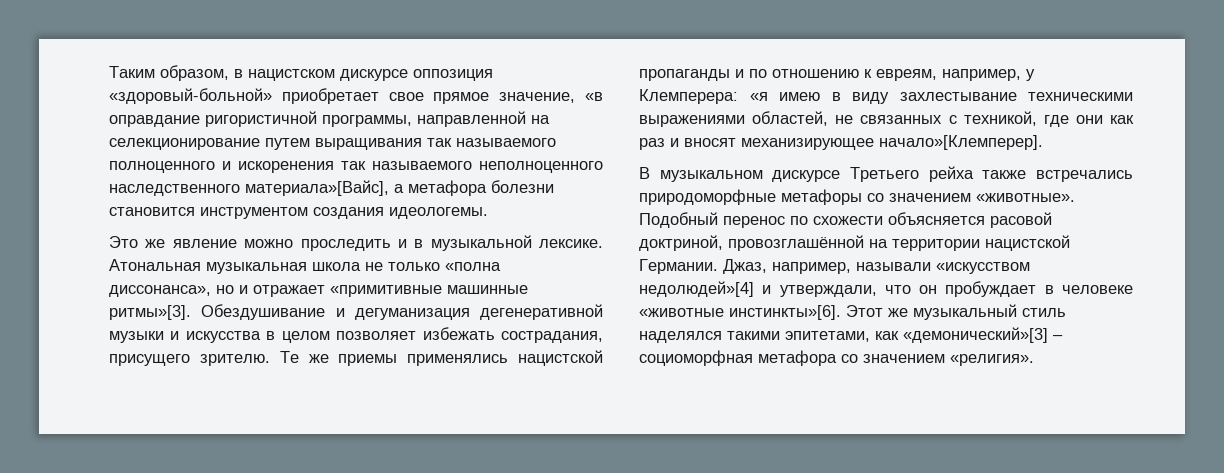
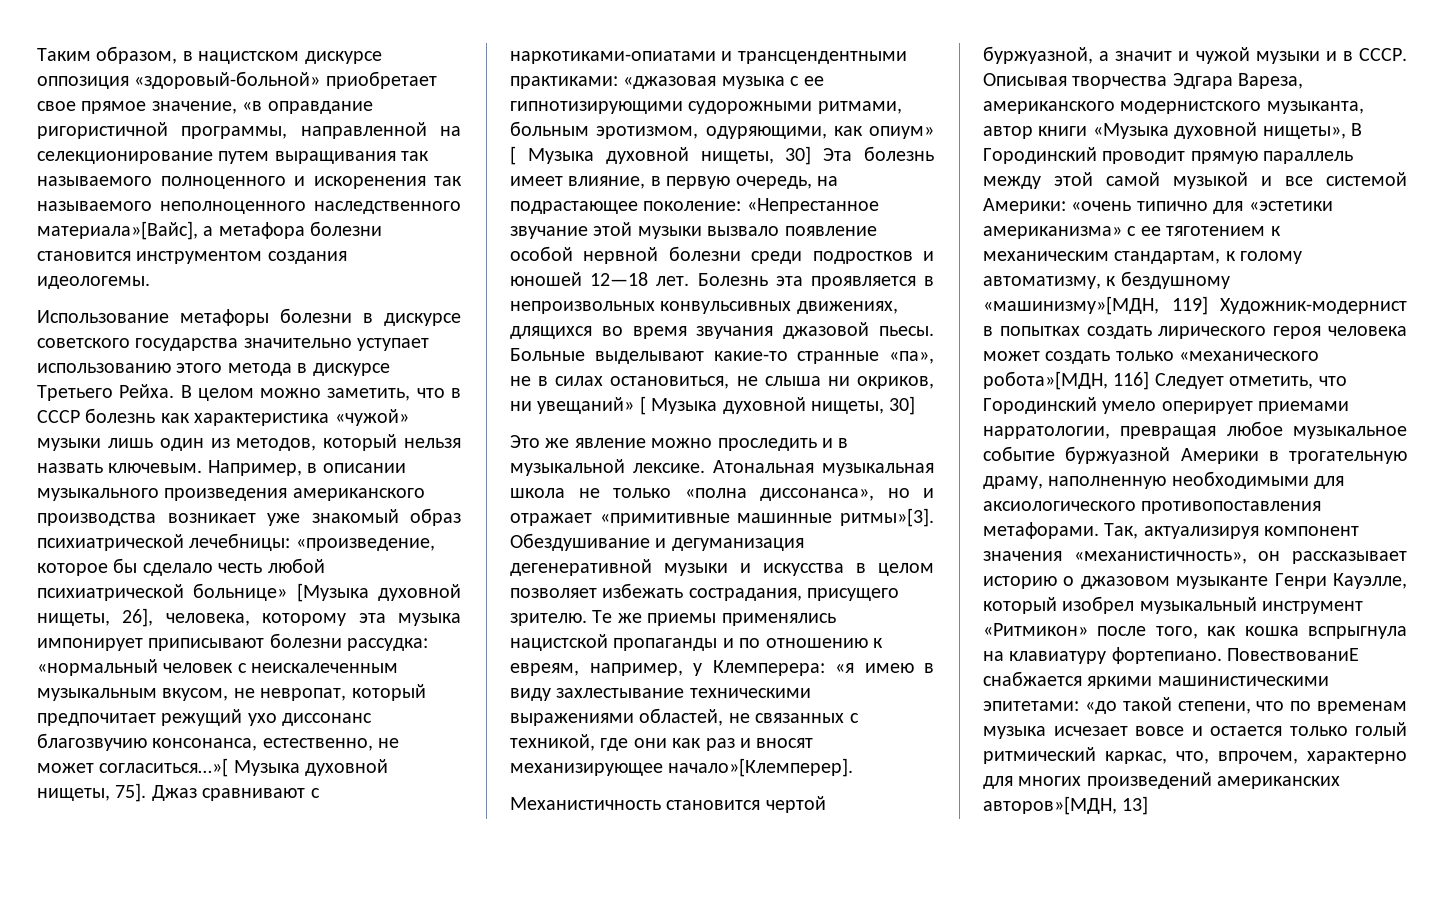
+ Использование метафоры болезни в дискурсе советского государства значительно уступает использованию этого метода в дискурсе Третьего Рейха. В целом можно заметить, что в СССР болезнь как характеристика «чужой» музыки лишь один из методов, который нельзя назвать ключевым. Например, в описании музыкального произведения американского производства возникает уже знакомый образ психиатрической лечебницы: «произведение, которое бы сделало честь любой психиатрической больнице» [Музыка духовной нищеты, 26], человека, которому эта музыка импонирует приписывают болезни рассудка: «нормальный человек с неискалеченным музыкальным вкусом, не невропат, который предпочитает режущий ухо диссонанс благозвучию консонанса, естественно, не может согласиться…»[ Музыка духовной нищеты, 75]. Джаз сравнивают с наркотиками-опиатами и трансцендентными практиками: «джазовая музыка с ее гипнотизирующими судорожными ритмами, больным эротизмом, одуряющими, как опиум» [ Музыка духовной нищеты, 30] Эта болезнь имеет влияние, в первую очередь, на подрастающее поколение: «Непрестанное звучание этой музыки вызвало появление особой нервной болезни среди подростков и юношей 12—18 лет. Болезнь эта проявляется в непроизвольных конвульсивных движениях, длящихся во время звучания джазовой пьесы. Больные выделывают какие-то странные «па», не в силах остановиться, не слыша ни окриков, ни увещаний» [ Музыка духовной нищеты, 30]
- В музыкальном дискурсе Третьего рейха также встречались природоморфные метафоры со значением «животные». Подобный перенос по схожести объясняется расовой доктриной, провозглашённой на территории нацистской Германии. Джаз, например, называли «искусством недолюдей»[4] и утверждали, что он пробуждает в человеке «животные инстинкты»[6]. Этот же музыкальный стиль наделялся такими эпитетами, как «демонический»[3] – социоморфная метафора со значением «религия».
+ Механистичность становится чертой буржуазной, а значит и чужой музыки и в СССР. Описывая творчества Эдгара Вареза, американского модернистского музыканта, автор книги «Музыка духовной нищеты», В Городинский проводит прямую параллель между этой самой музыкой и все системой Америки: «очень типично для «эстетики американизма» с ее тяготением к механическим стандартам, к голому автоматизму, к бездушному «машинизму»[МДН, 119] Художник-модернист в попытках создать лирического героя человека может создать только «механического робота»[МДН, 116] Следует отметить, что Городинский умело оперирует приемами нарратологии, превращая любое музыкальное событие буржуазной Америки в трогательную драму, наполненную необходимыми для аксиологического противопоставления метафорами. Так, актуализируя компонент значения «механистичность», он рассказывает историю о джазовом музыканте Генри Кауэлле, который изобрел музыкальный инструмент «Ритмикон» после того, как кошка вспрыгнула на клавиатуру фортепиано. ПовествованиЕ снабжается яркими машинистическими эпитетами: «до такой степени, что по временам музыка исчезает вовсе и остается только голый ритмический каркас, что, впрочем, характерно для многих произведений американских авторов»[МДН, 13]

